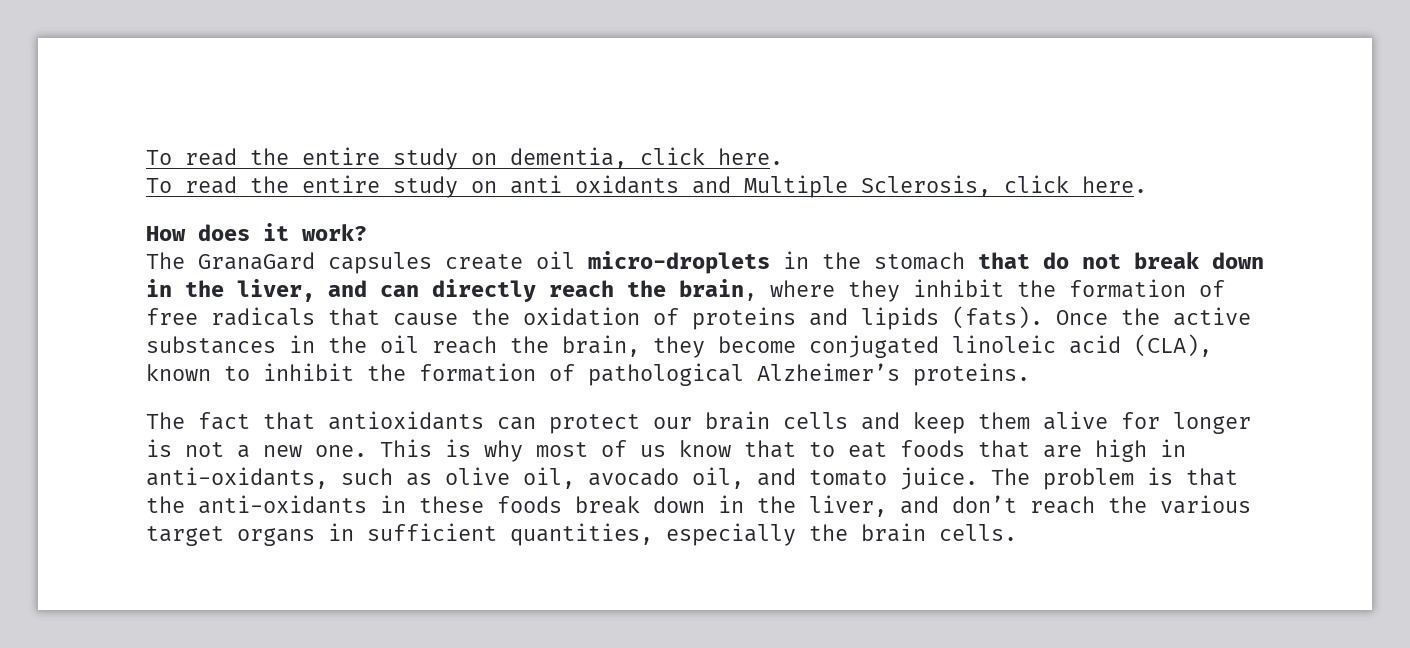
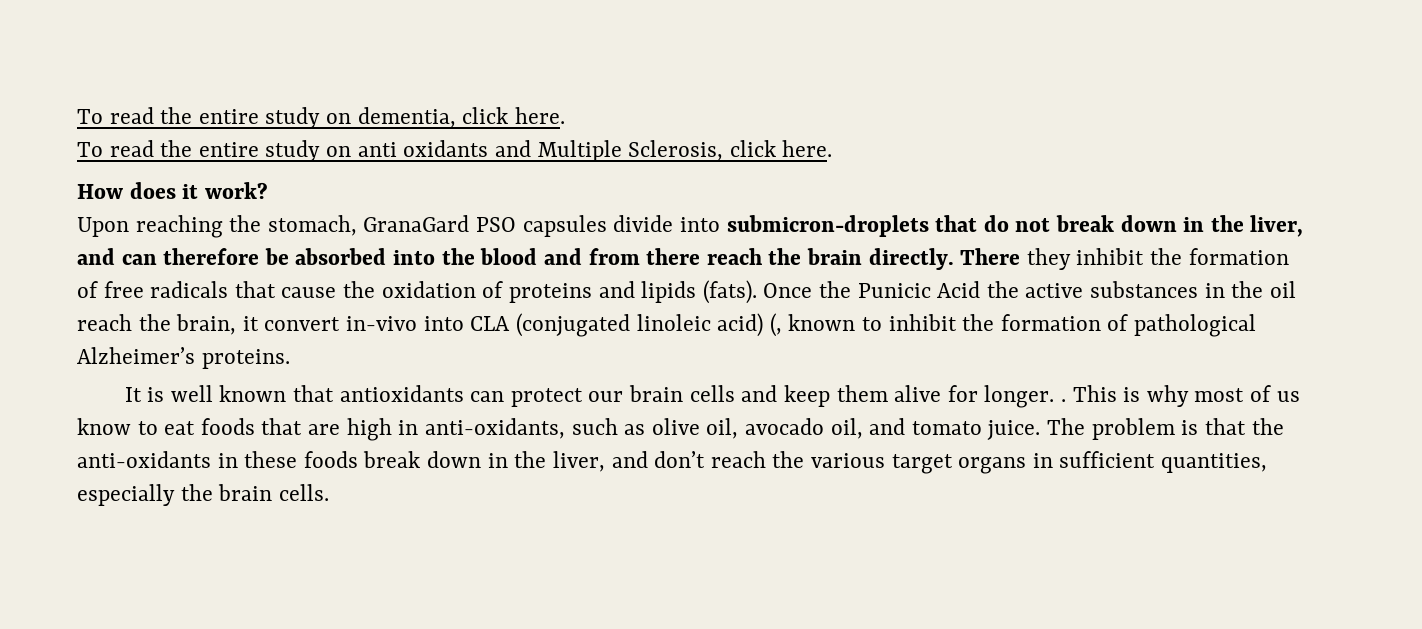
- The GranaGard capsules create oil micro-droplets in the stomach that do not break down in the liver, and can directly reach the brain, where they inhibit the formation of free radicals that cause the oxidation of proteins and lipids (fats).
+ Upon reaching the stomach, GranaGard PSO capsules divide into submicron-droplets that do not break down in the liver, and can therefore be absorbed into the blood and from there reach the brain directly. There they inhibit the formation of free radicals that cause the oxidation of proteins and lipids (fats).
- Once the active substances in the oil reach the brain, they become conjugated linoleic acid (CLA), known to inhibit the formation of pathological Alzheimer’s proteins.
+ Once the Punicic Acid the active substances in the oil reach the brain, it convert in-vivo into CLA (conjugated linoleic acid) (, known to inhibit the formation of pathological Alzheimer’s proteins.
- The fact that antioxidants can protect our brain cells and keep them alive for longer is not a new one.
+ It is well known that antioxidants can protect our brain cells and keep them alive for longer. .
- This is why most of us know that to eat foods that are high in anti-oxidants, such as olive oil, avocado oil, and tomato juice.
+ This is why most of us know to eat foods that are high in anti-oxidants, such as olive oil, avocado oil, and tomato juice.

